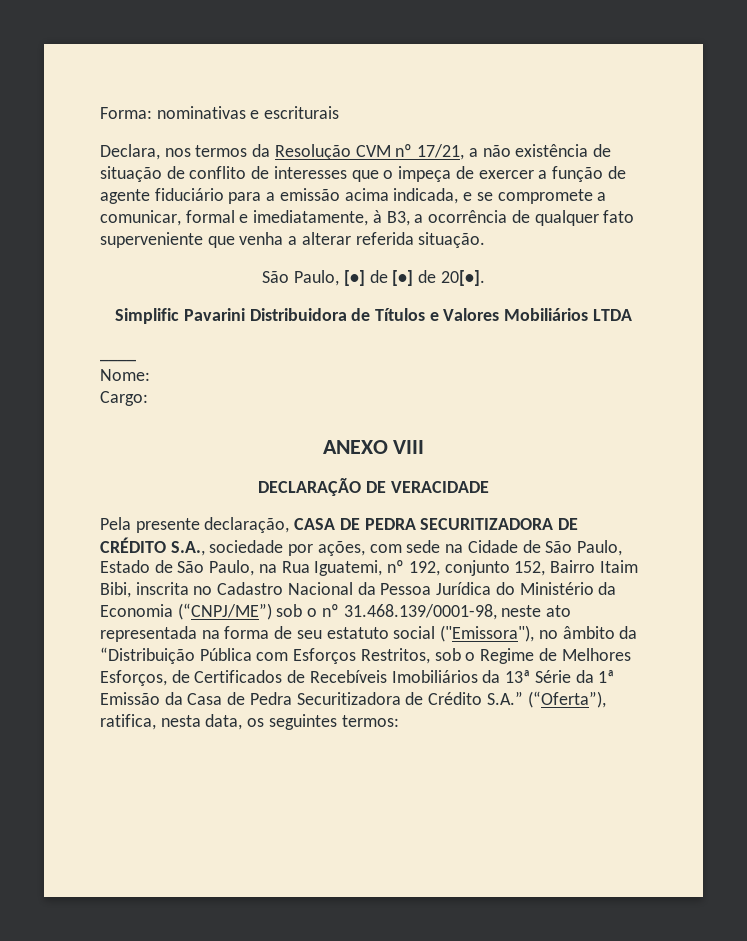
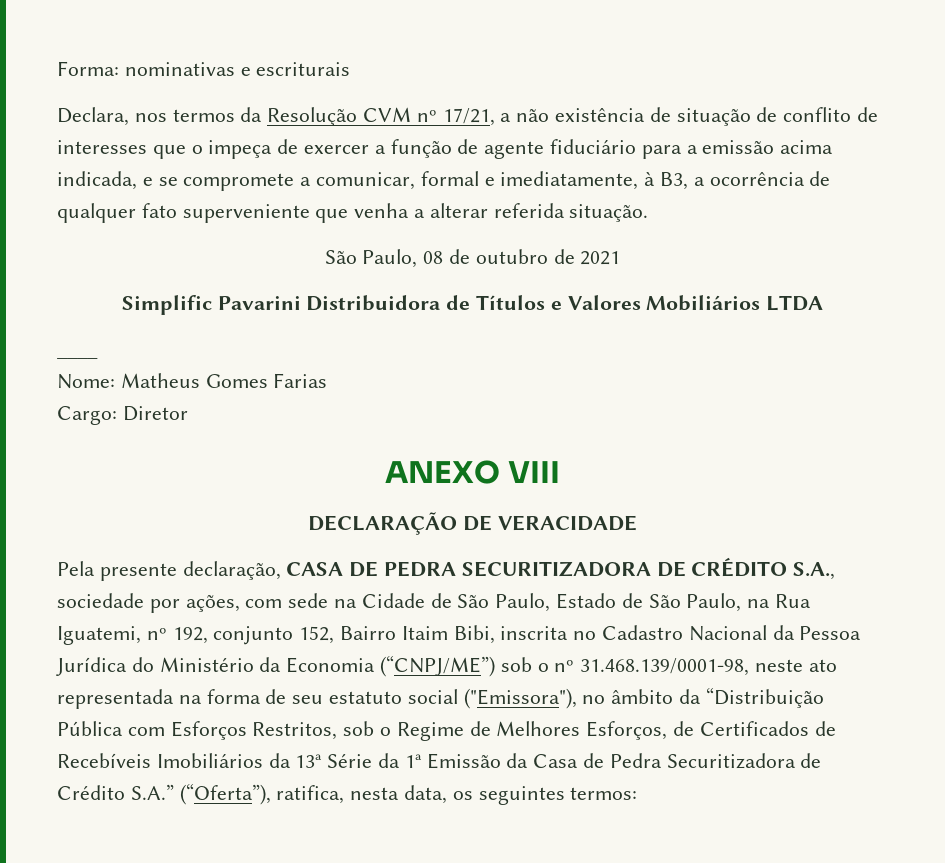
- São Paulo, [•] de [•] de 20[•].
+ São Paulo, 08 de outubro de 2021
- Nome:
+ Nome: Matheus Gomes Farias
- Cargo:
+ Cargo: Diretor

